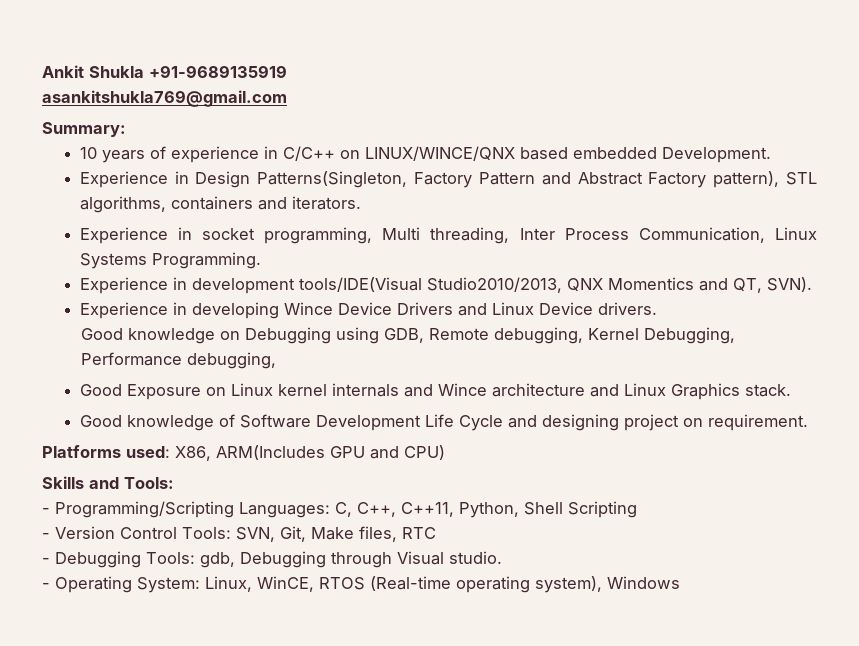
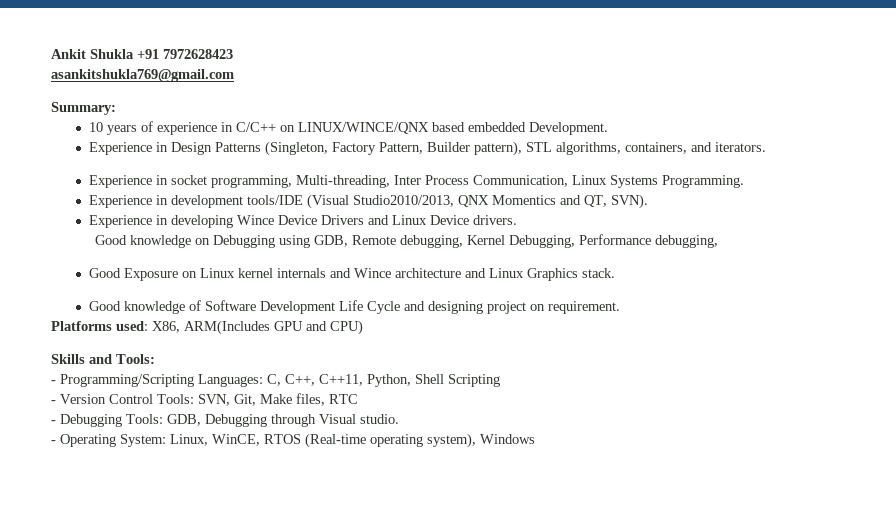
- Ankit Shukla +91-9689135919
+ Ankit Shukla +91 7972628423
- Experience in Design Patterns(Singleton, Factory Pattern and Abstract Factory pattern), STL algorithms, containers and iterators.
+ Experience in Design Patterns (Singleton, Factory Pattern, Builder pattern), STL algorithms, containers, and iterators.
- Experience in socket programming, Multi threading, Inter Process Communication, Linux Systems Programming.
+ Experience in socket programming, Multi-threading, Inter Process Communication, Linux Systems Programming.
- Experience in development tools/IDE(Visual Studio2010/2013, QNX Momentics and QT, SVN).
+ Experience in development tools/IDE (Visual Studio2010/2013, QNX Momentics and QT, SVN).
- - Debugging Tools: gdb, Debugging through Visual studio.
+ - Debugging Tools: GDB, Debugging through Visual studio.

